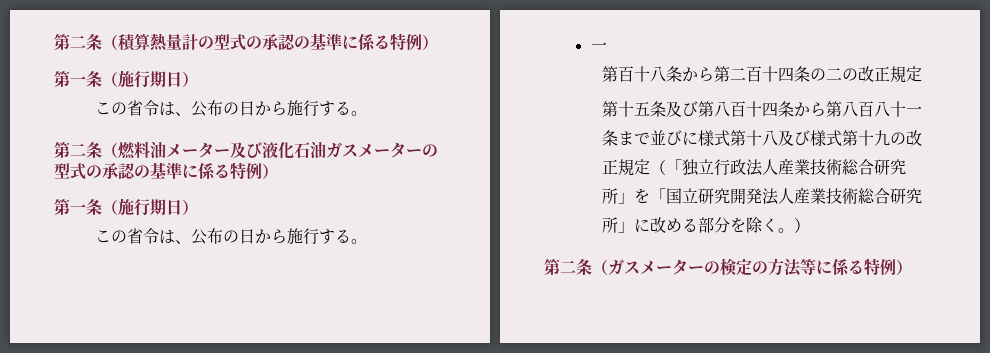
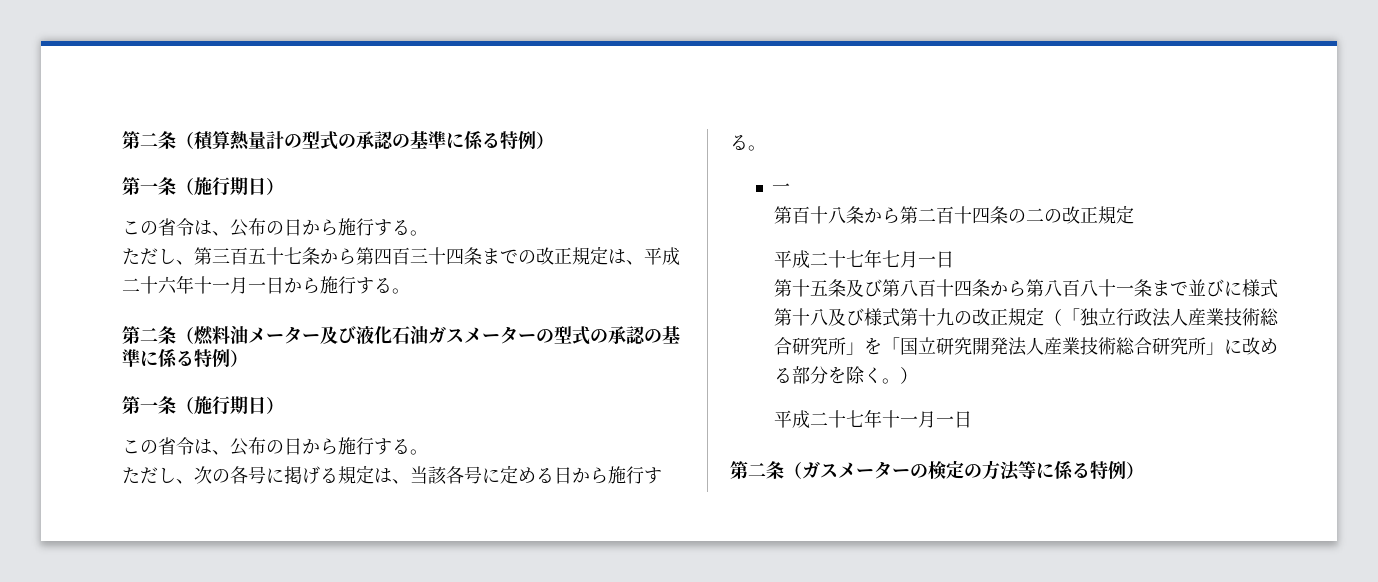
+ ただし、第三百五十七条から第四百三十四条までの改正規定は、平成二十六年十一月一日から施行する。
+ ただし、次の各号に掲げる規定は、当該各号に定める日から施行する。
+ 平成二十七年七月一日
+ 平成二十七年十一月一日

